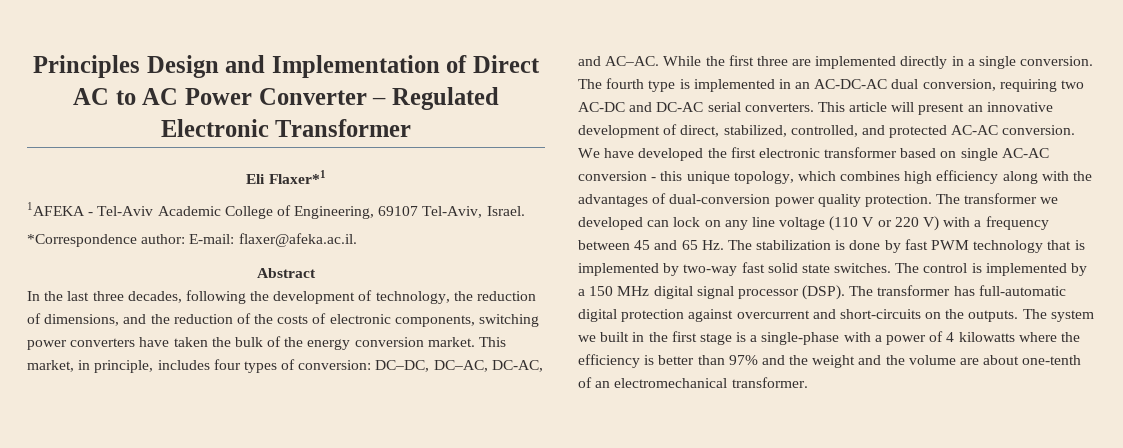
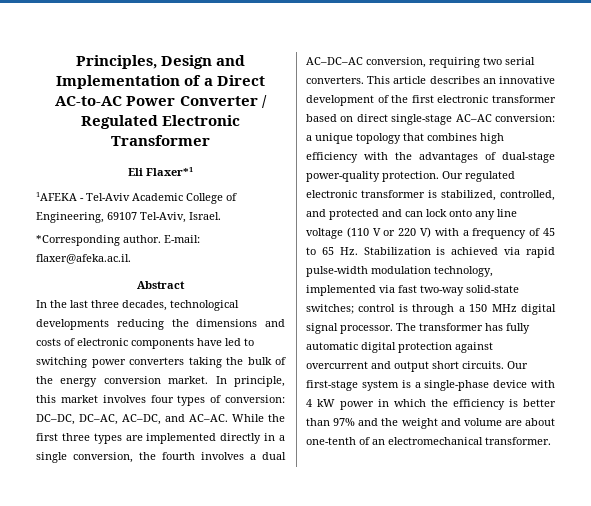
- Principles Design and Implementation of Direct AC to AC Power Converter – Regulated Electronic Transformer
+ Principles, Design and Implementation of a Direct AC-to-AC Power Converter / Regulated Electronic Transformer
- *Correspondence author: E-mail: flaxer@afeka.ac.il.
+ *Corresponding author. E-mail: flaxer@afeka.ac.il.
- In the last three decades, following the development of technology, the reduction of dimensions, and the reduction of the costs of electronic components, switching power converters have taken the bulk of the energy conversion market.
+ In the last three decades, technological developments reducing the dimensions and costs of electronic components have led to switching power converters taking the bulk of the energy conversion market.
- This market, in principle, includes four types of conversion: DC–DC, DC–AC, DC-AC, and AC–AC.
+ In principle, this market involves four types of conversion: DC–DC, DC–AC, AC–DC, and AC–AC.
- While the first three are implemented directly in a single conversion. The fourth type is implemented in an AC-DC-AC dual conversion, requiring two AC-DC and DC-AC serial converters.
+ While the first three types are implemented directly in a single conversion, the fourth involves a dual AC–DC–AC conversion, requiring two serial converters.
- This article will present an innovative development of direct, stabilized, controlled, and protected AC-AC conversion. We have developed the first electronic transformer based on single AC-AC conversion - this unique topology, which combines high efficiency along with the advantages of dual-conversion power quality protection. The transformer we developed can lock on any line voltage (110 V or 220 V) with a frequency between 45 and 65 Hz. The stabilization is done by fast PWM technology that is implemented by two-way fast solid state switches. The control is implemented by a 150 MHz digital signal processor (DSP).
+ This article describes an innovative development of the first electronic transformer based on direct single-stage AC–AC conversion: a unique topology that combines high efficiency with the advantages of dual-stage power-quality protection. Our regulated electronic transformer is stabilized, controlled, and protected and can lock onto any line voltage (110 V or 220 V) with a frequency of 45 to 65 Hz. Stabilization is achieved via rapid pulse-width modulation technology, implemented via fast two-way solid-state switches; control is through a 150 MHz digital signal processor.
- The transformer has full-automatic digital protection against overcurrent and short-circuits on the outputs. The system we built in the first stage is a single-phase with a power of 4 kilowatts where the efficiency is better than 97% and the weight and the volume are about one-tenth of an electromechanical transformer.
+ The transformer has fully automatic digital protection against overcurrent and output short circuits. Our first-stage system is a single-phase device with 4 kW power in which the efficiency is better than 97% and the weight and volume are about one-tenth of an electromechanical transformer.

